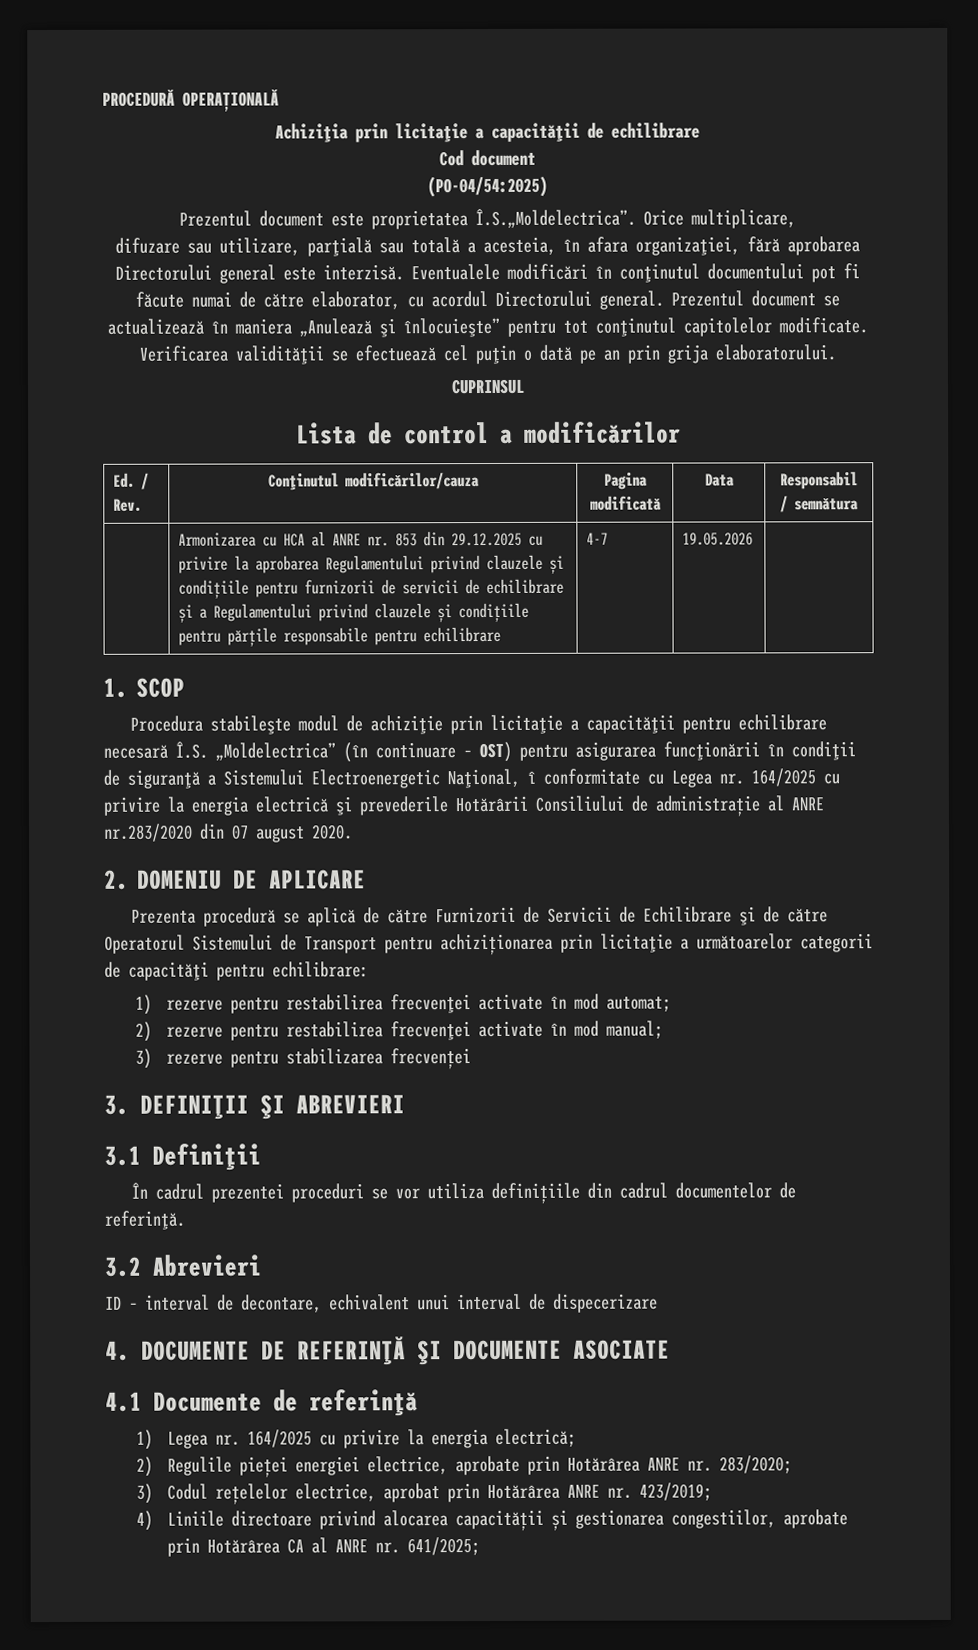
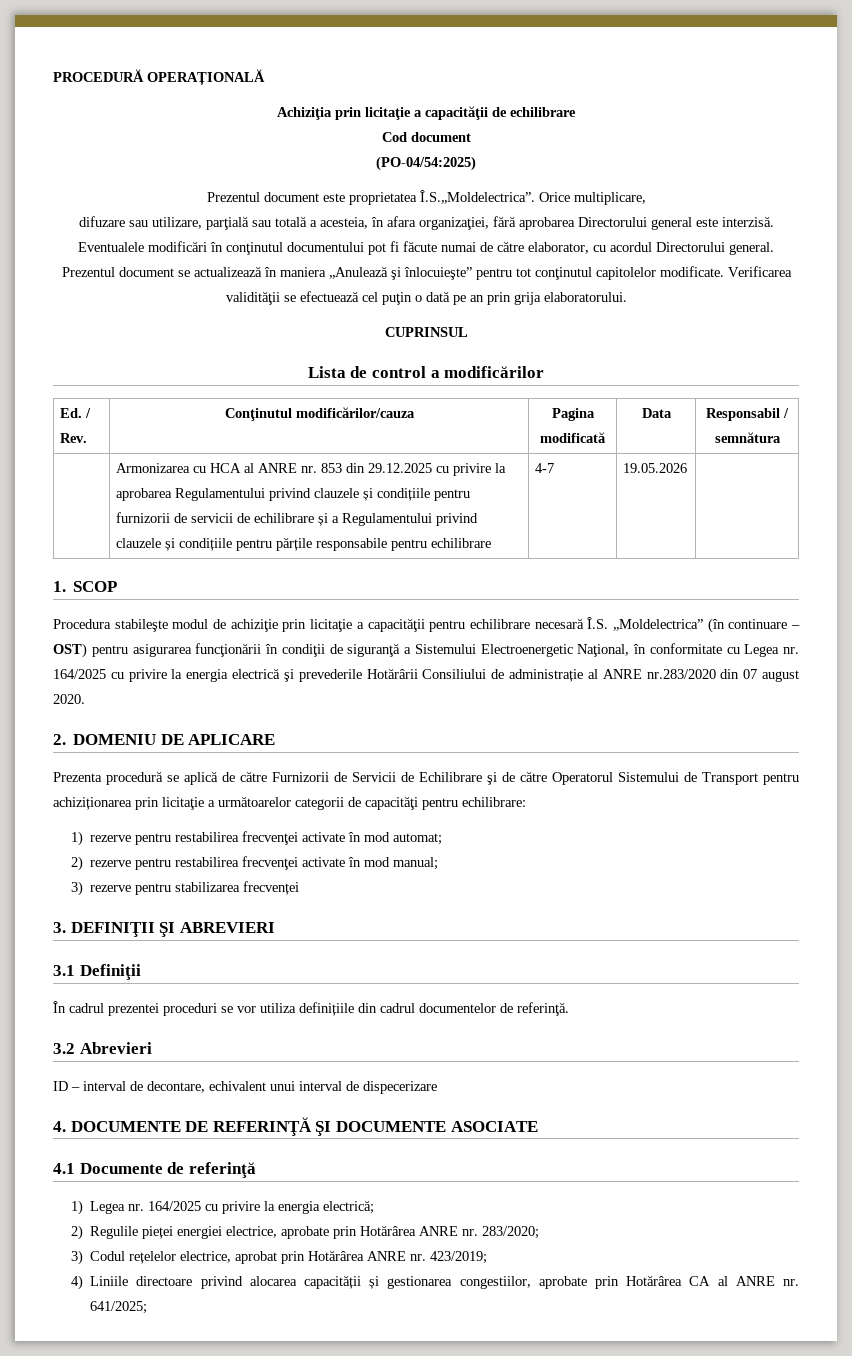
- Procedura stabileşte modul de achiziţie prin licitaţie a capacităţii pentru echilibrare necesară Î.S. „Moldelectrica” (în continuare – OST) pentru asigurarea funcţionării în condiţii de siguranţă a Sistemului Electroenergetic Naţional, î conformitate cu Legea nr. 164/2025 cu privire la energia electrică şi prevederile Hotărârii Consiliului de administrație al ANRE nr.283/2020 din 07 august 2020.
+ Procedura stabileşte modul de achiziţie prin licitaţie a capacităţii pentru echilibrare necesară Î.S. „Moldelectrica” (în continuare – OST) pentru asigurarea funcţionării în condiţii de siguranţă a Sistemului Electroenergetic Naţional, în conformitate cu Legea nr. 164/2025 cu privire la energia electrică şi prevederile Hotărârii Consiliului de administrație al ANRE nr.283/2020 din 07 august 2020.

